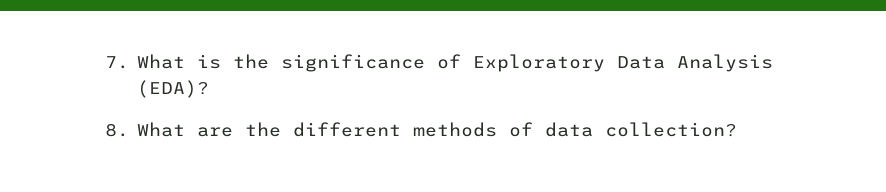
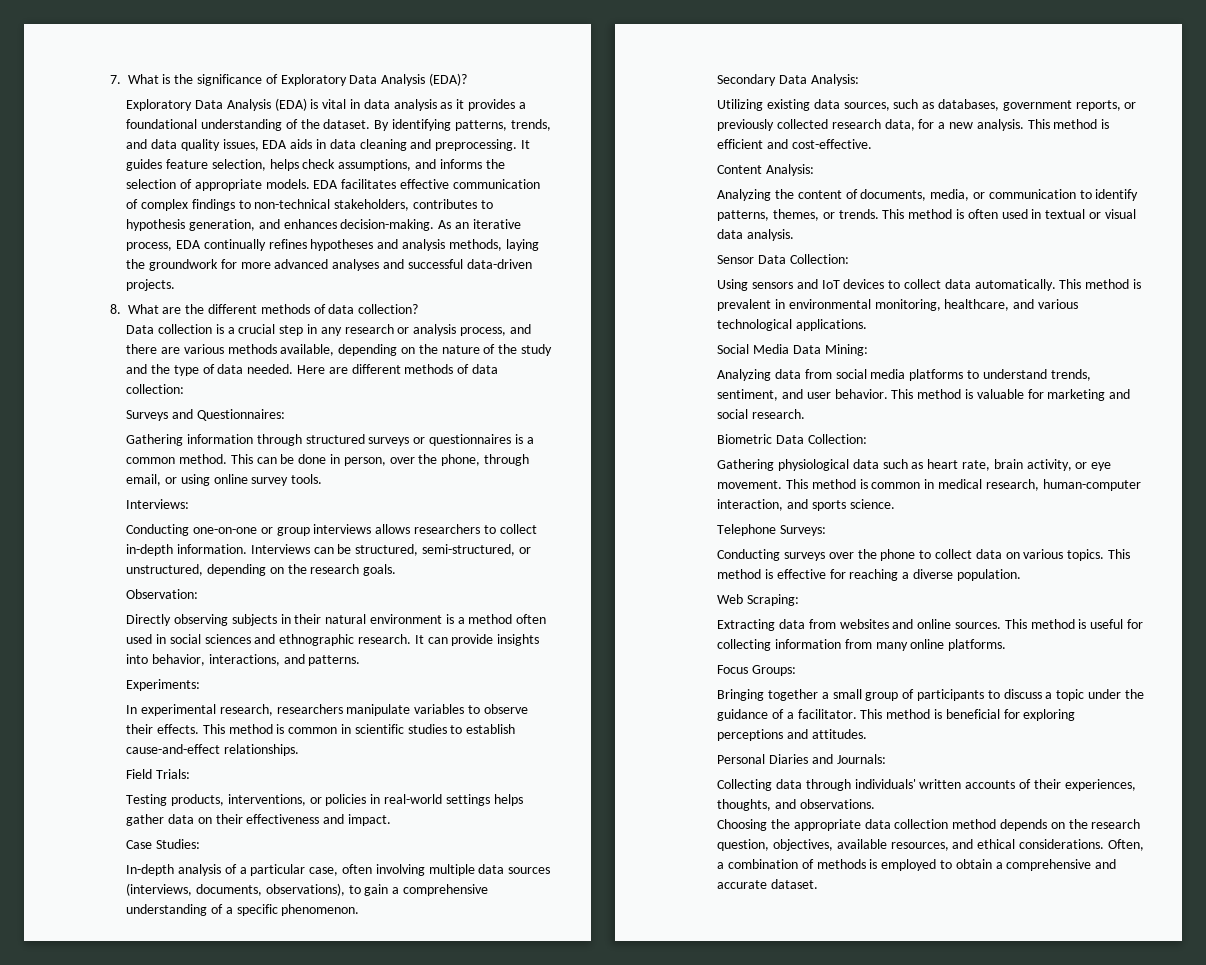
+ Exploratory Data Analysis (EDA) is vital in data analysis as it provides a foundational understanding of the dataset. By identifying patterns, trends, and data quality issues, EDA aids in data cleaning and preprocessing. It guides feature selection, helps check assumptions, and informs the selection of appropriate models. EDA facilitates effective communication of complex findings to non-technical stakeholders, contributes to hypothesis generation, and enhances decision-making. As an iterative process, EDA continually refines hypotheses and analysis methods, laying the groundwork for more advanced analyses and successful data-driven projects.
+ Data collection is a crucial step in any research or analysis process, and there are various methods available, depending on the nature of the study and the type of data needed. Here are different methods of data collection:
+ Surveys and Questionnaires:
+ Gathering information through structured surveys or questionnaires is a common method. This can be done in person, over the phone, through email, or using online survey tools.
+ Interviews:
+ Conducting one-on-one or group interviews allows researchers to collect in-depth information. Interviews can be structured, semi-structured, or unstructured, depending on the research goals.
+ Observation:
+ Directly observing subjects in their natural environment is a method often used in social sciences and ethnographic research. It can provide insights into behavior, interactions, and patterns.
+ Experiments:
+ In experimental research, researchers manipulate variables to observe their effects. This method is common in scientific studies to establish cause-and-effect relationships.
+ Field Trials:
+ Testing products, interventions, or policies in real-world settings helps gather data on their effectiveness and impact.
+ Case Studies:
+ In-depth analysis of a particular case, often involving multiple data sources (interviews, documents, observations), to gain a comprehensive understanding of a specific phenomenon.
+ Secondary Data Analysis:
+ Utilizing existing data sources, such as databases, government reports, or previously collected research data, for a new analysis. This method is efficient and cost-effective.
+ Content Analysis:
+ Analyzing the content of documents, media, or communication to identify patterns, themes, or trends. This method is often used in textual or visual data analysis.
+ Sensor Data Collection:
+ Using sensors and IoT devices to collect data automatically. This method is prevalent in environmental monitoring, healthcare, and various technological applications.
+ Social Media Data Mining:
+ Analyzing data from social media platforms to understand trends, sentiment, and user behavior. This method is valuable for marketing and social research.
+ Biometric Data Collection:
+ Gathering physiological data such as heart rate, brain activity, or eye movement. This method is common in medical research, human-computer interaction, and sports science.
+ Telephone Surveys:
+ Conducting surveys over the phone to collect data on various topics. This method is effective for reaching a diverse population.
+ Web Scraping:
+ Extracting data from websites and online sources. This method is useful for collecting information from many online platforms.
+ Focus Groups:
+ Bringing together a small group of participants to discuss a topic under the guidance of a facilitator. This method is beneficial for exploring perceptions and attitudes.
+ Personal Diaries and Journals:
+ Collecting data through individuals' written accounts of their experiences, thoughts, and observations.
+ Choosing the appropriate data collection method depends on the research question, objectives, available resources, and ethical considerations. Often, a combination of methods is employed to obtain a comprehensive and accurate dataset.

